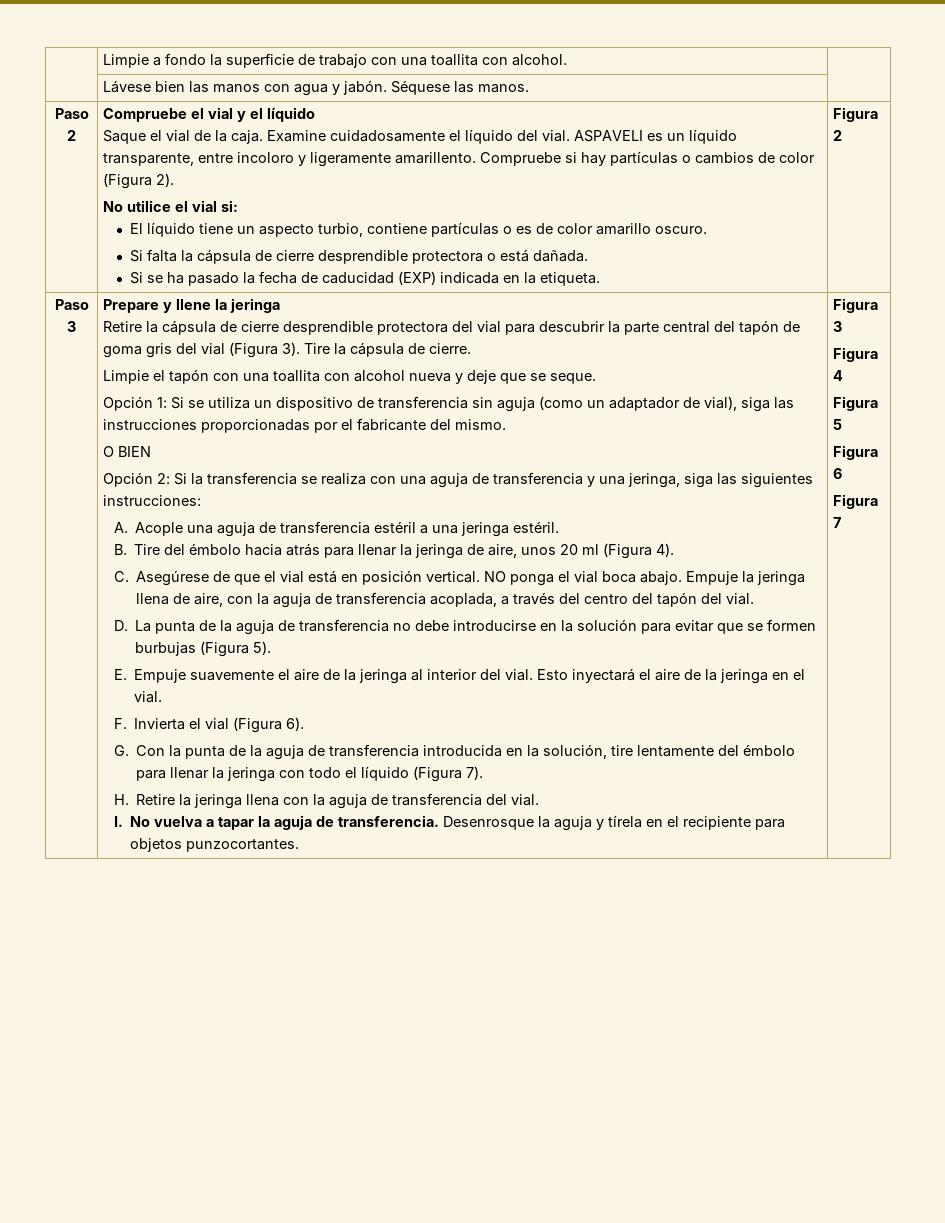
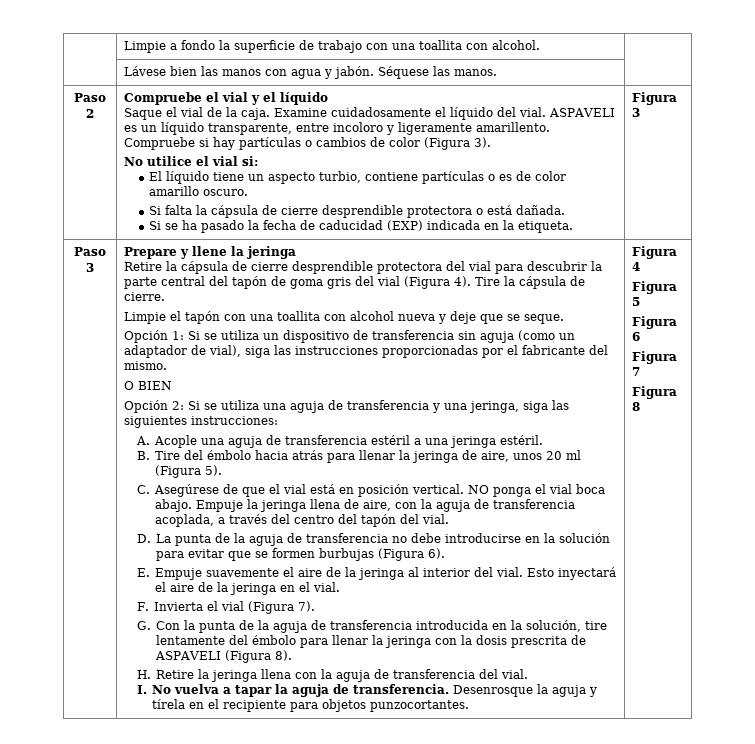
- Compruebe si hay partículas o cambios de color (Figura 2).
+ Compruebe si hay partículas o cambios de color (Figura 3).
- Figura 2
+ Figura 3
- Retire la cápsula de cierre desprendible protectora del vial para descubrir la parte central del tapón de goma gris del vial (Figura 3).
+ Retire la cápsula de cierre desprendible protectora del vial para descubrir la parte central del tapón de goma gris del vial (Figura 4).
- Opción 2: Si la transferencia se realiza con una aguja de transferencia y una jeringa, siga las siguientes instrucciones:
+ Opción 2: Si se utiliza una aguja de transferencia y una jeringa, siga las siguientes instrucciones:
- B. Tire del émbolo hacia atrás para llenar la jeringa de aire, unos 20 ml (Figura 4).
+ B. Tire del émbolo hacia atrás para llenar la jeringa de aire, unos 20 ml (Figura 5).
- D. La punta de la aguja de transferencia no debe introducirse en la solución para evitar que se formen burbujas (Figura 5).
+ D. La punta de la aguja de transferencia no debe introducirse en la solución para evitar que se formen burbujas (Figura 6).
- F. Invierta el vial (Figura 6).
+ F. Invierta el vial (Figura 7).
- G. Con la punta de la aguja de transferencia introducida en la solución, tire lentamente del émbolo para llenar la jeringa con todo el líquido (Figura 7).
+ G. Con la punta de la aguja de transferencia introducida en la solución, tire lentamente del émbolo para llenar la jeringa con la dosis prescrita de ASPAVELI (Figura 8).
- Figura 3
+ Figura 8

